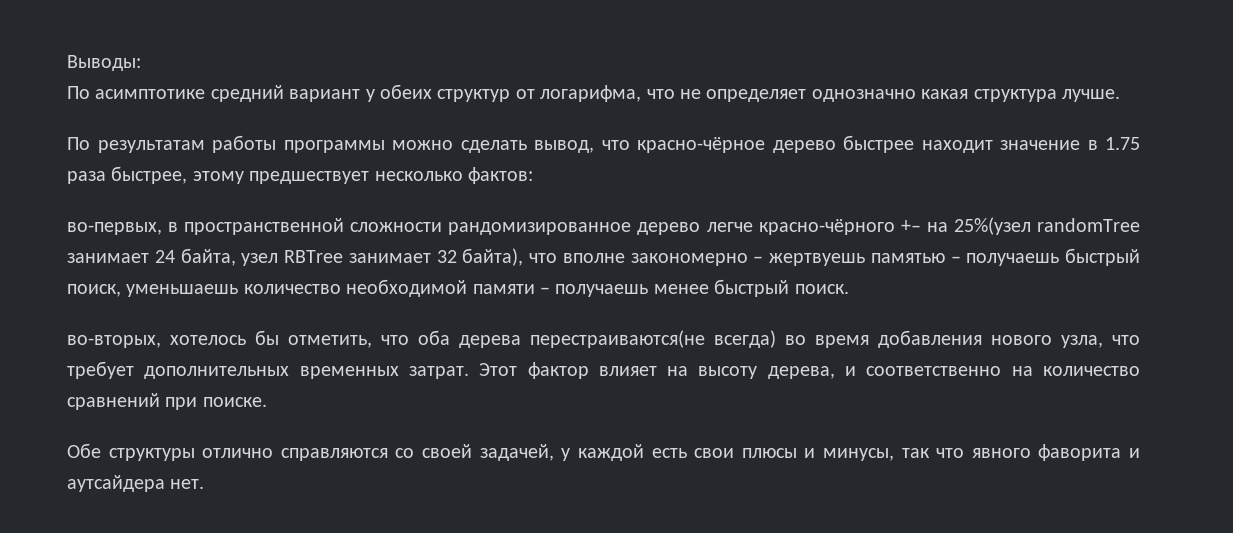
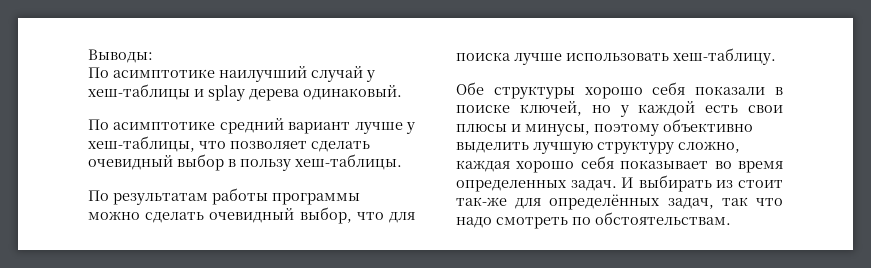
- По асимптотике средний вариант у обеих структур от логарифма, что не определяет однозначно какая структура лучше.
+ По асимптотике наилучший случай у хеш-таблицы и splay дерева одинаковый.
+ По асимптотике средний вариант лучше у хеш-таблицы, что позволяет сделать очевидный выбор в пользу хеш-таблицы.
- По результатам работы программы можно сделать вывод, что красно-чёрное дерево быстрее находит значение в 1.75 раза быстрее, этому предшествует несколько фактов:
- во-первых, в пространственной сложности рандомизированное дерево легче красно-чёрного +– на 25%(узел randomTree занимает 24 байта, узел RBTree занимает 32 байта), что вполне закономерно – жертвуешь памятью – получаешь быстрый поиск, уменьшаешь количество необходимой памяти – получаешь менее быстрый поиск.
- во-вторых, хотелось бы отметить, что оба дерева перестраиваются(не всегда) во время добавления нового узла, что требует дополнительных временных затрат. Этот фактор влияет на высоту дерева, и соответственно на количество сравнений при поиске.
- Обе структуры отлично справляются со своей задачей, у каждой есть свои плюсы и минусы, так что явного фаворита и аутсайдера нет.
+ По результатам работы программы можно сделать очевидный выбор, что для поиска лучше использовать хеш-таблицу.
+ Обе структуры хорошо себя показали в поиске ключей, но у каждой есть свои плюсы и минусы, поэтому объективно выделить лучшую структуру сложно, каждая хорошо себя показывает во время определенных задач. И выбирать из стоит так-же для определённых задач, так что надо смотреть по обстоятельствам.

